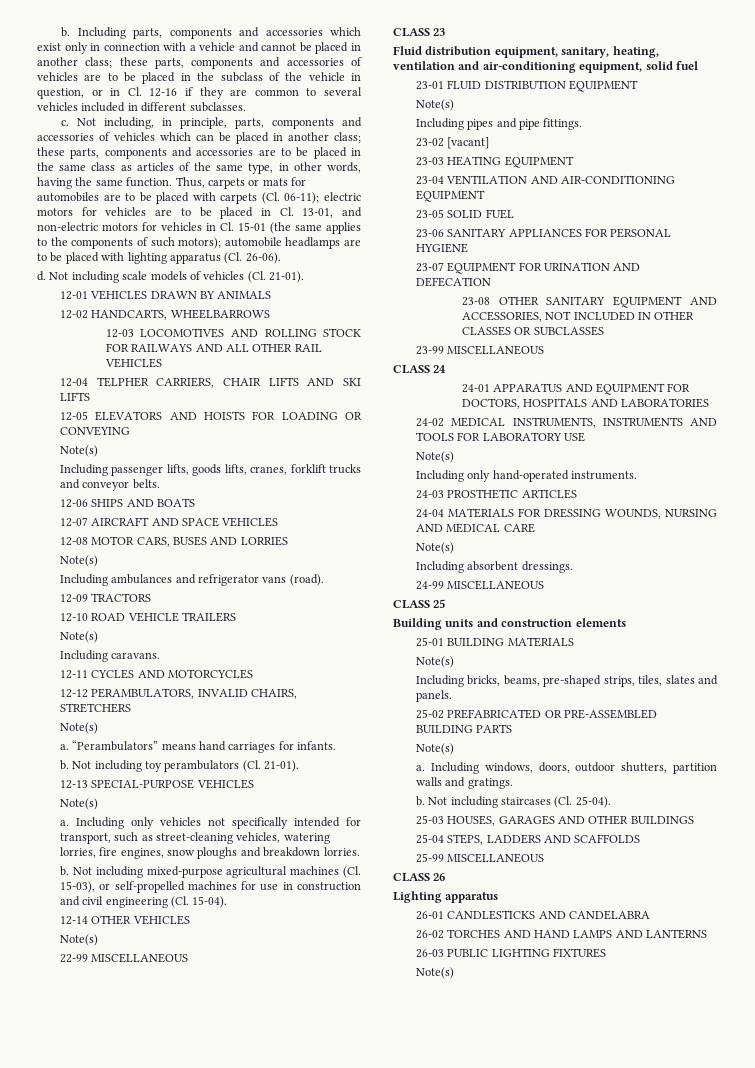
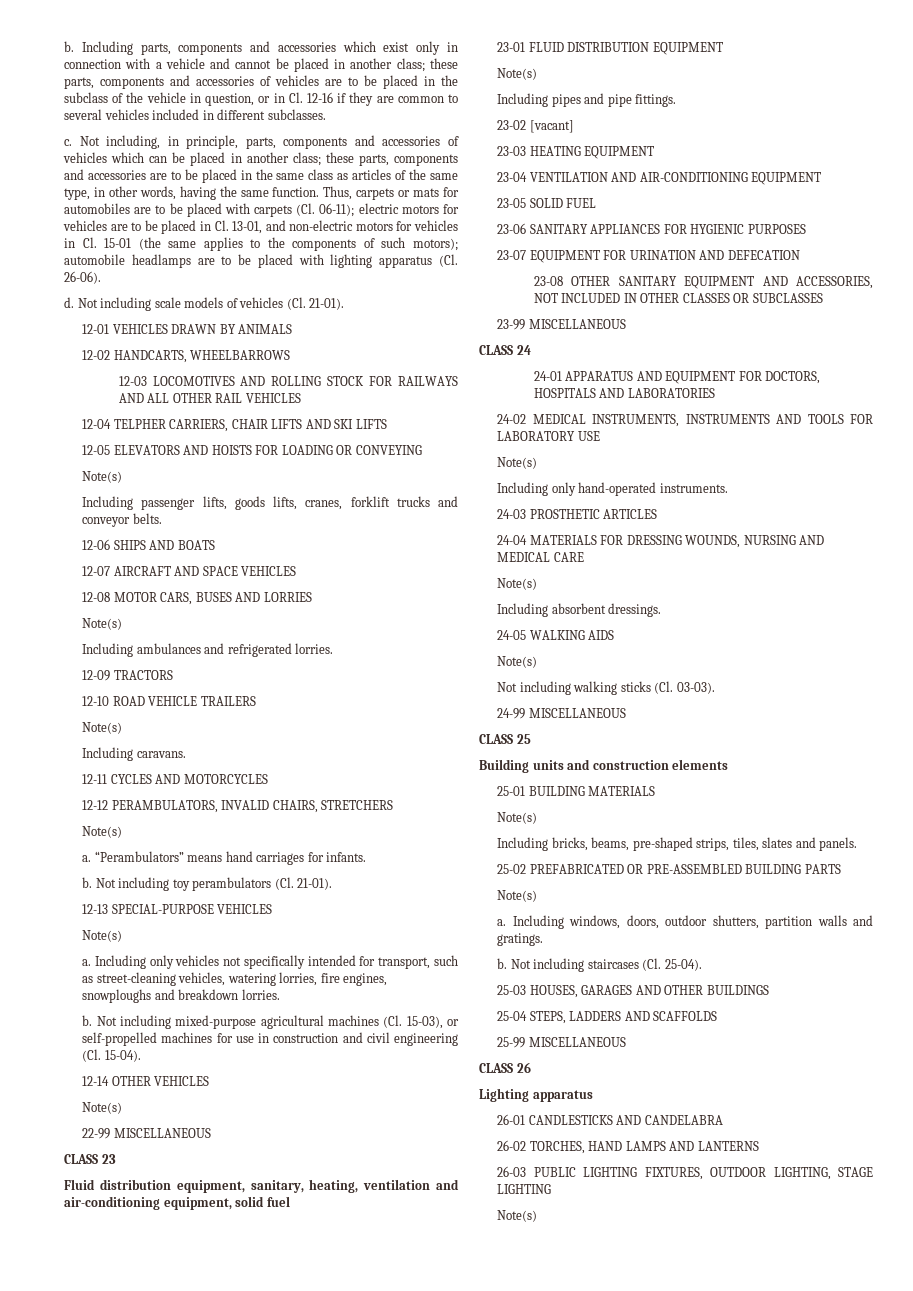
- Including ambulances and refrigerator vans (road).
+ Including ambulances and refrigerated lorries.
- Including only vehicles not specifically intended for transport, such as street-cleaning vehicles, watering lorries, fire engines, snow ploughs and breakdown lorries.
+ Including only vehicles not specifically intended for transport, such as street-cleaning vehicles, watering lorries, fire engines, snowploughs and breakdown lorries.
- 23-06 SANITARY APPLIANCES FOR PERSONAL HYGIENE
+ 23-06 SANITARY APPLIANCES FOR HYGIENIC PURPOSES
+ 24-05 WALKING AIDS
+ Note(s)
+ Not including walking sticks (Cl. 03-03).
- 26-02 TORCHES AND HAND LAMPS AND LANTERNS
+ 26-02 TORCHES, HAND LAMPS AND LANTERNS
- 26-03 PUBLIC LIGHTING FIXTURES
+ 26-03 PUBLIC LIGHTING FIXTURES, OUTDOOR LIGHTING, STAGE LIGHTING

